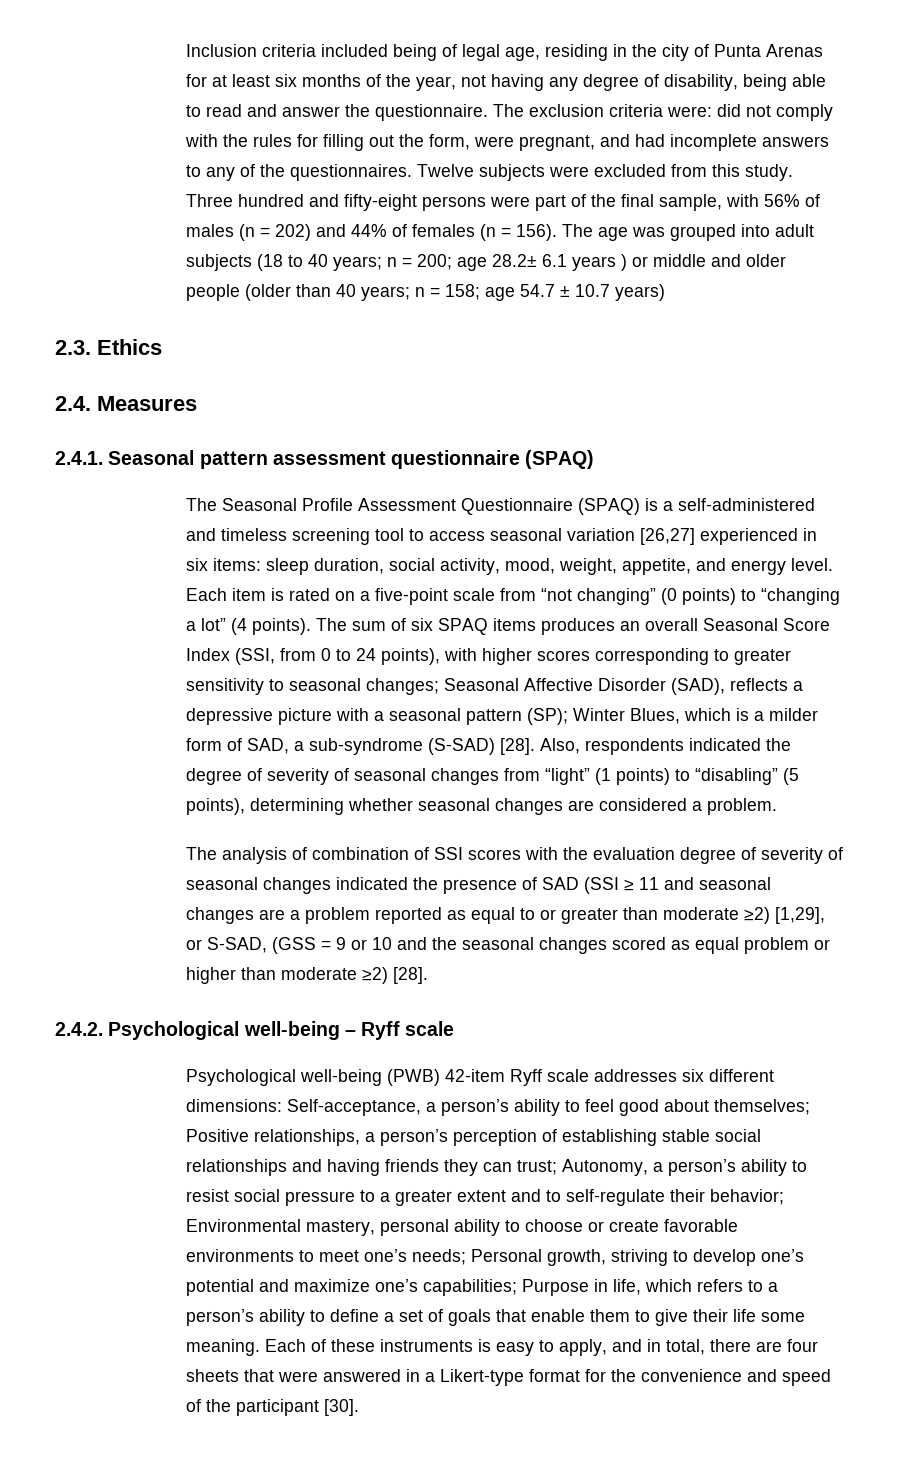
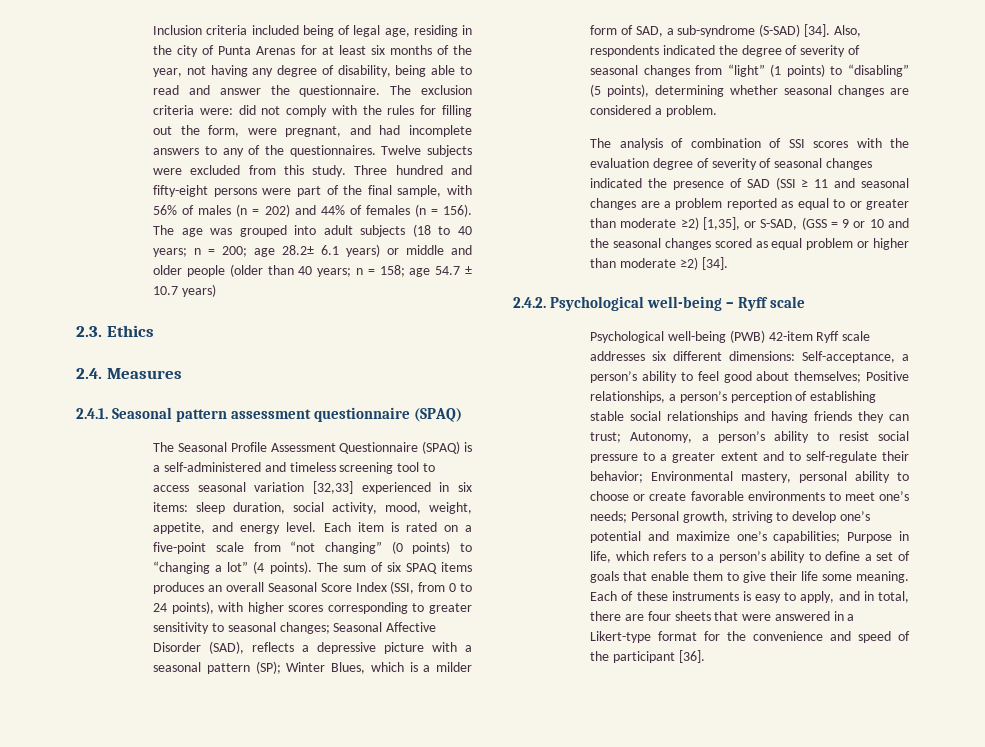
- The age was grouped into adult subjects (18 to 40 years; n = 200; age 28.2± 6.1 years ) or middle and older people (older than 40 years; n = 158; age 54.7 ± 10.7 years)
+ The age was grouped into adult subjects (18 to 40 years; n = 200; age 28.2± 6.1 years) or middle and older people (older than 40 years; n = 158; age 54.7 ± 10.7 years)
- The Seasonal Profile Assessment Questionnaire (SPAQ) is a self-administered and timeless screening tool to access seasonal variation [26,27] experienced in six items: sleep duration, social activity, mood, weight, appetite, and energy level.
+ The Seasonal Profile Assessment Questionnaire (SPAQ) is a self-administered and timeless screening tool to access seasonal variation [32,33] experienced in six items: sleep duration, social activity, mood, weight, appetite, and energy level.
- The sum of six SPAQ items produces an overall Seasonal Score Index (SSI, from 0 to 24 points), with higher scores corresponding to greater sensitivity to seasonal changes; Seasonal Affective Disorder (SAD), reflects a depressive picture with a seasonal pattern (SP); Winter Blues, which is a milder form of SAD, a sub-syndrome (S-SAD) [28].
+ The sum of six SPAQ items produces an overall Seasonal Score Index (SSI, from 0 to 24 points), with higher scores corresponding to greater sensitivity to seasonal changes; Seasonal Affective Disorder (SAD), reflects a depressive picture with a seasonal pattern (SP); Winter Blues, which is a milder form of SAD, a sub-syndrome (S-SAD) [34].
- The analysis of combination of SSI scores with the evaluation degree of severity of seasonal changes indicated the presence of SAD (SSI ≥ 11 and seasonal changes are a problem reported as equal to or greater than moderate ≥2) [1,29], or S-SAD, (GSS = 9 or 10 and the seasonal changes scored as equal problem or higher than moderate ≥2) [28].
+ The analysis of combination of SSI scores with the evaluation degree of severity of seasonal changes indicated the presence of SAD (SSI ≥ 11 and seasonal changes are a problem reported as equal to or greater than moderate ≥2) [1,35], or S-SAD, (GSS = 9 or 10 and the seasonal changes scored as equal problem or higher than moderate ≥2) [34].
- Each of these instruments is easy to apply, and in total, there are four sheets that were answered in a Likert-type format for the convenience and speed of the participant [30].
+ Each of these instruments is easy to apply, and in total, there are four sheets that were answered in a Likert-type format for the convenience and speed of the participant [36].

